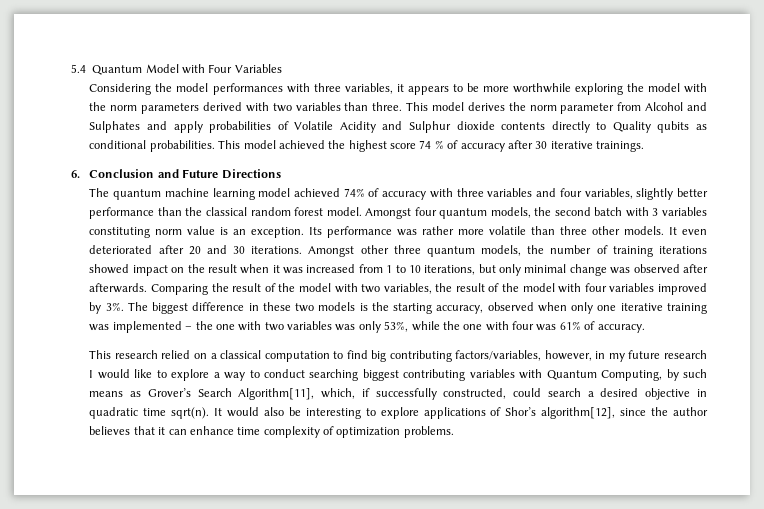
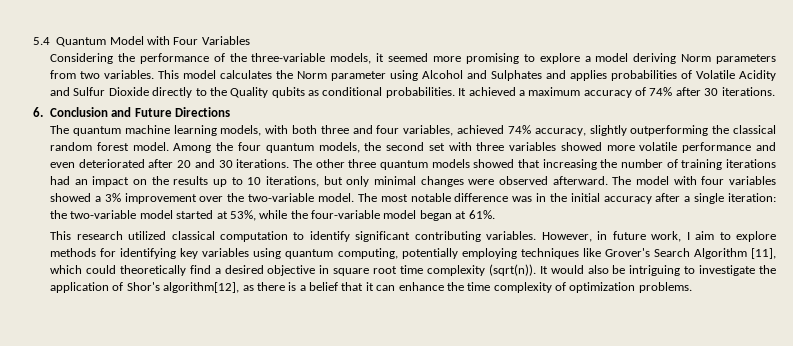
- Considering the model performances with three variables, it appears to be more worthwhile exploring the model with the norm parameters derived with two variables than three. This model derives the norm parameter from Alcohol and Sulphates and apply probabilities of Volatile Acidity and Sulphur dioxide contents directly to Quality qubits as conditional probabilities.
+ Considering the performance of the three-variable models, it seemed more promising to explore a model deriving Norm parameters from two variables. This model calculates the Norm parameter using Alcohol and Sulphates and applies probabilities of Volatile Acidity and Sulfur Dioxide directly to the Quality qubits as conditional probabilities.
- This model achieved the highest score 74 % of accuracy after 30 iterative trainings.
+ It achieved a maximum accuracy of 74% after 30 iterations.
- The quantum machine learning model achieved 74% of accuracy with three variables and four variables, slightly better performance than the classical random forest model.
+ The quantum machine learning models, with both three and four variables, achieved 74% accuracy, slightly outperforming the classical random forest model.
- Amongst four quantum models, the second batch with 3 variables constituting norm value is an exception. Its performance was rather more volatile than three other models. It even deteriorated after 20 and 30 iterations.
+ Among the four quantum models, the second set with three variables showed more volatile performance and even deteriorated after 20 and 30 iterations.
- Amongst other three quantum models, the number of training iterations showed impact on the result when it was increased from 1 to 10 iterations, but only minimal change was observed after afterwards. Comparing the result of the model with two variables, the result of the model with four variables improved by 3%. The biggest difference in these two models is the starting accuracy, observed when only one iterative training was implemented – the one with two variables was only 53%, while the one with four was 61% of accuracy.
- This research relied on a classical computation to find big contributing factors/variables, however, in my future research I would like to explore a way to conduct searching biggest contributing variables with Quantum Computing, by such means as Grover’s Search Algorithm[11], which, if successfully constructed, could search a desired objective in quadratic time sqrt(n). It would also be interesting to explore applications of Shor’s algorithm[12], since the author believes that it can enhance time complexity of optimization problems.
+ The other three quantum models showed that increasing the number of training iterations had an impact on the results up to 10 iterations, but only minimal changes were observed afterward. The model with four variables showed a 3% improvement over the two-variable model. The most notable difference was in the initial accuracy after a single iteration: the two-variable model started at 53%, while the four-variable model began at 61%.
+ This research utilized classical computation to identify significant contributing variables. However, in future work, I aim to explore methods for identifying key variables using quantum computing, potentially employing techniques like Grover's Search Algorithm [11], which could theoretically find a desired objective in square root time complexity (sqrt(n)). It would also be intriguing to investigate the application of Shor's algorithm[12], as there is a belief that it can enhance the time complexity of optimization problems.

